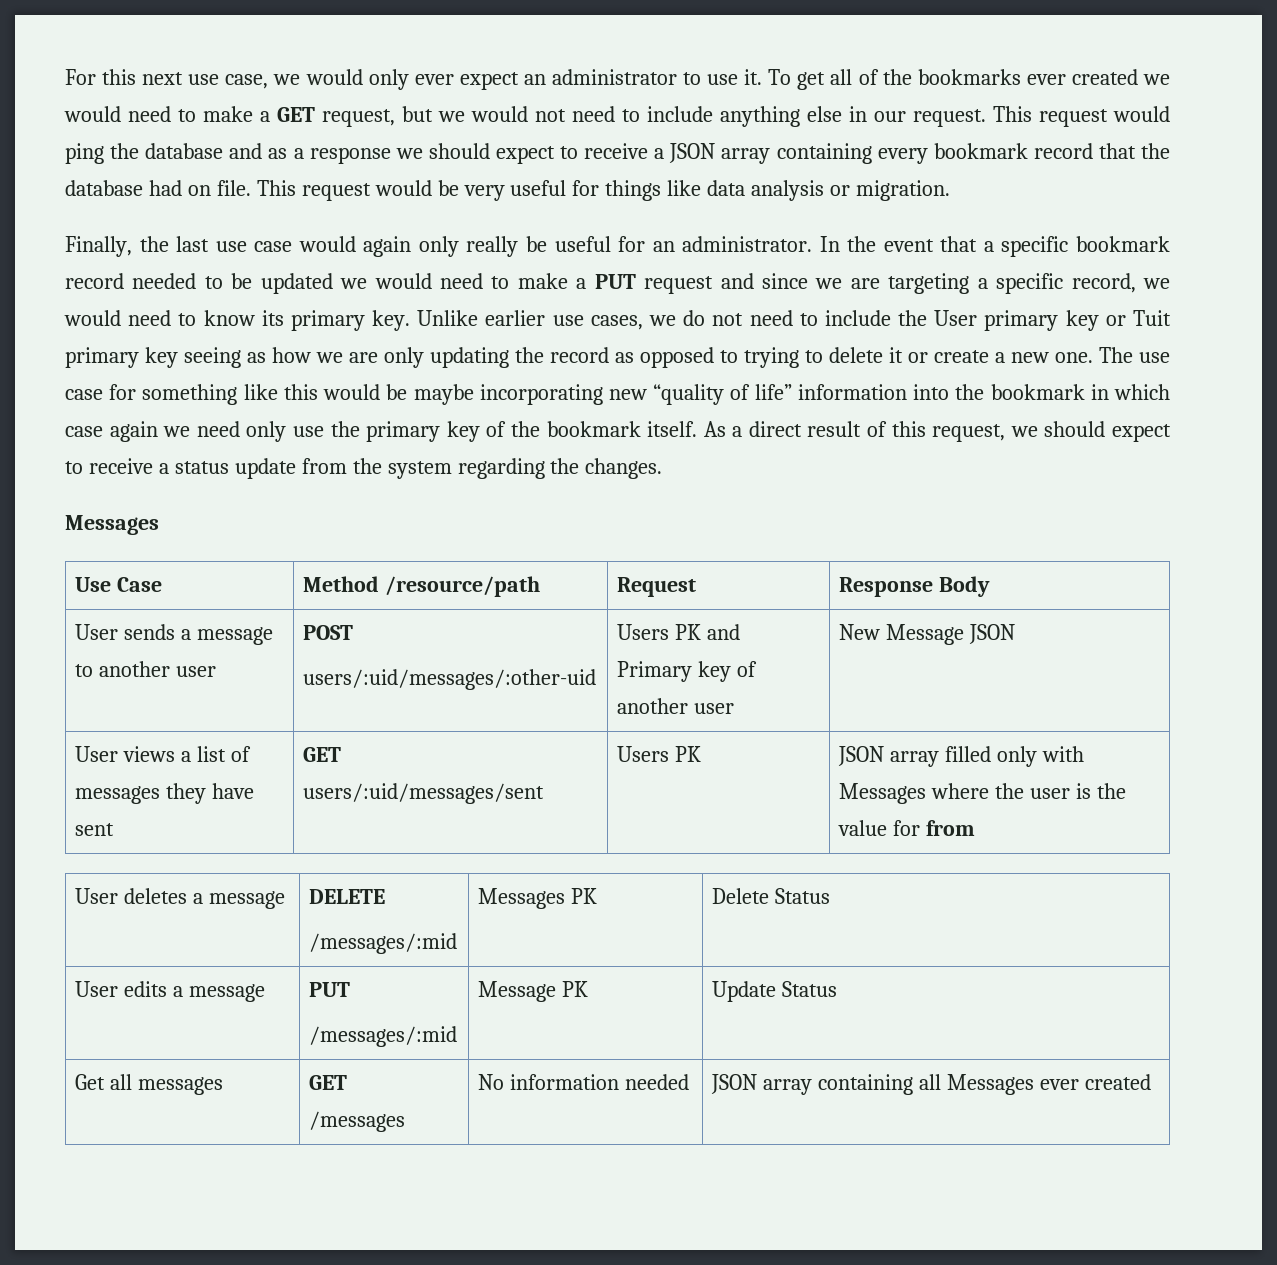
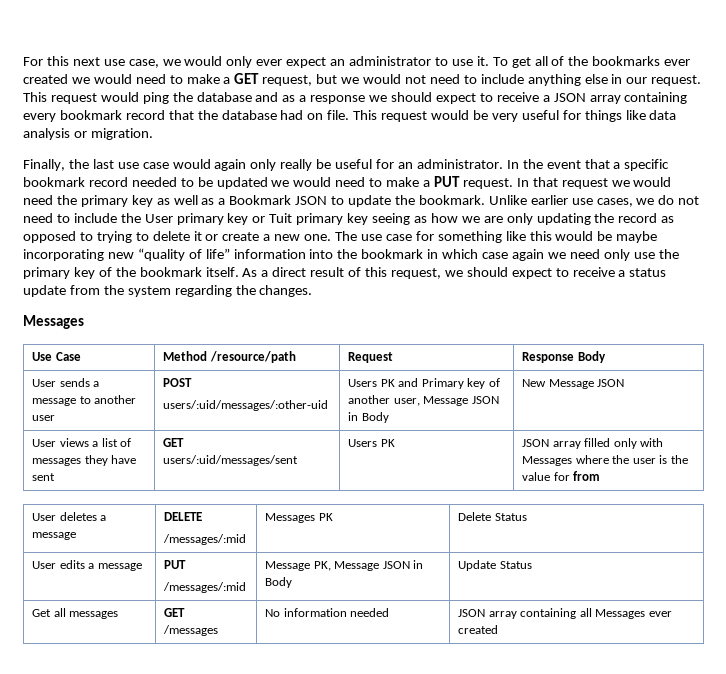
- In the event that a specific bookmark record needed to be updated we would need to make a PUT request and since we are targeting a specific record, we would need to know its primary key.
+ In the event that a specific bookmark record needed to be updated we would need to make a PUT request. In that request we would need the primary key as well as a Bookmark JSON to update the bookmark.
  User sends a message to another user | POST
- users/:uid/messages/:other-uid | Users PK and Primary key of another user | New Message JSON
+ users/:uid/messages/:other-uid | Users PK and Primary key of another user, Message JSON in Body | New Message JSON
  User edits a message | PUT
- /messages/:mid | Message PK | Update Status
+ /messages/:mid | Message PK, Message JSON in Body | Update Status

